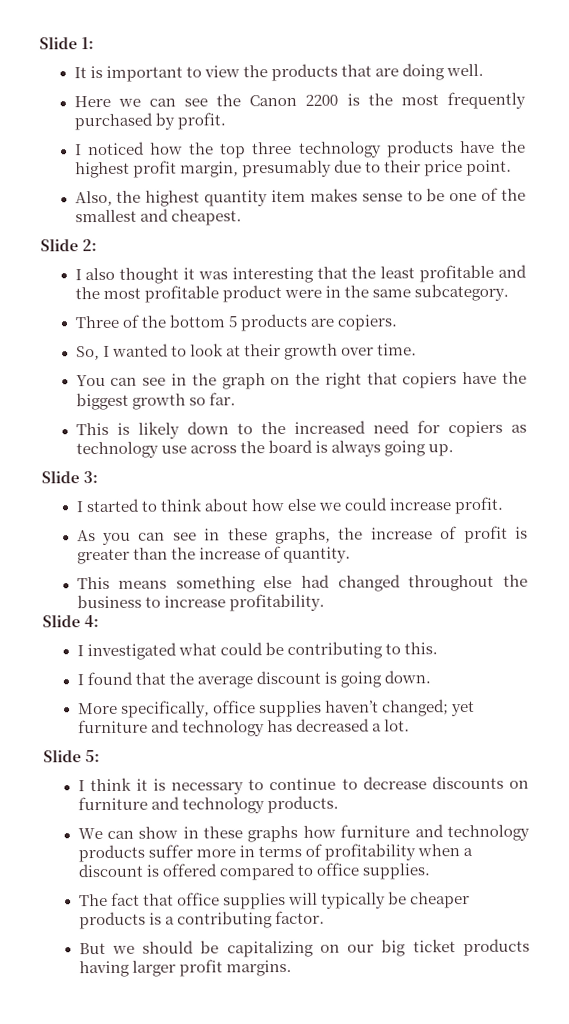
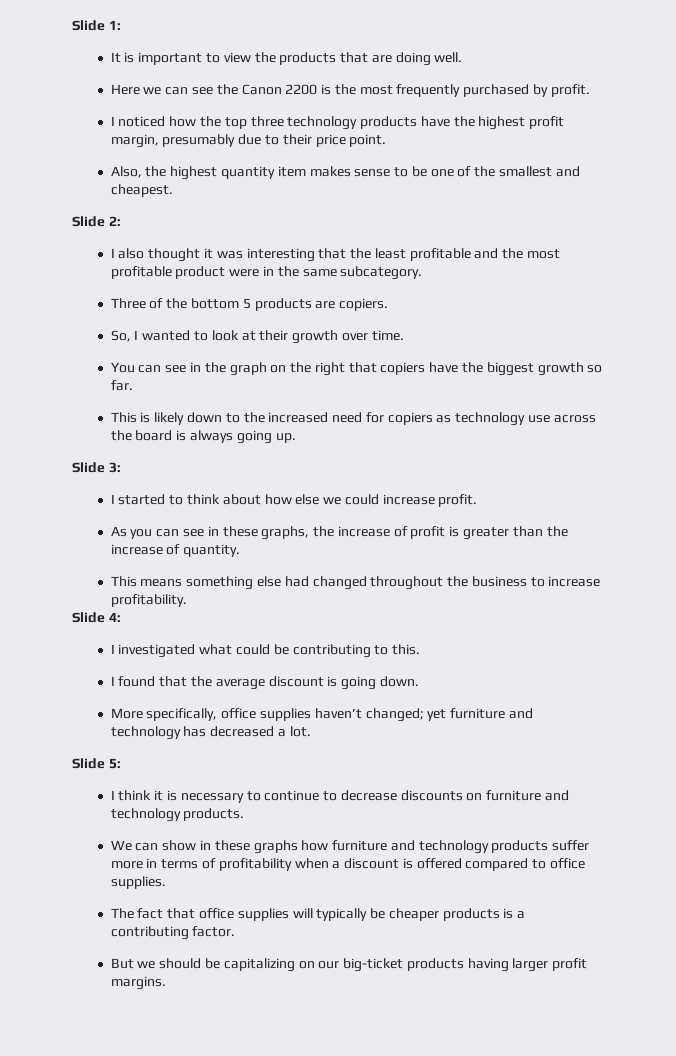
- But we should be capitalizing on our big ticket products having larger profit margins.
+ But we should be capitalizing on our big-ticket products having larger profit margins.

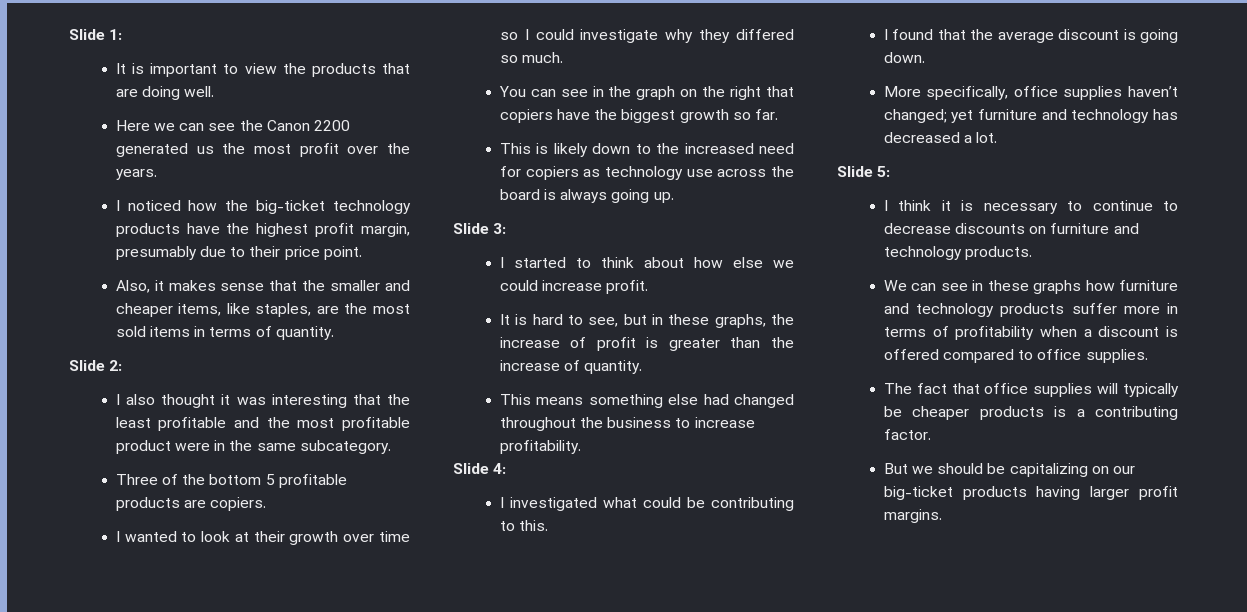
- Here we can see the Canon 2200 is the most frequently purchased by profit.
+ Here we can see the Canon 2200 generated us the most profit over the years.
- I noticed how the top three technology products have the highest profit margin, presumably due to their price point.
+ I noticed how the big-ticket technology products have the highest profit margin, presumably due to their price point.
- Also, the highest quantity item makes sense to be one of the smallest and cheapest.
+ Also, it makes sense that the smaller and cheaper items, like staples, are the most sold items in terms of quantity.
- Three of the bottom 5 products are copiers.
+ Three of the bottom 5 profitable products are copiers.
- So, I wanted to look at their growth over time.
+ I wanted to look at their growth over time so I could investigate why they differed so much.
- As you can see in these graphs, the increase of profit is greater than the increase of quantity.
+ It is hard to see, but in these graphs, the increase of profit is greater than the increase of quantity.
- We can show in these graphs how furniture and technology products suffer more in terms of profitability when a discount is offered compared to office supplies.
+ We can see in these graphs how furniture and technology products suffer more in terms of profitability when a discount is offered compared to office supplies.

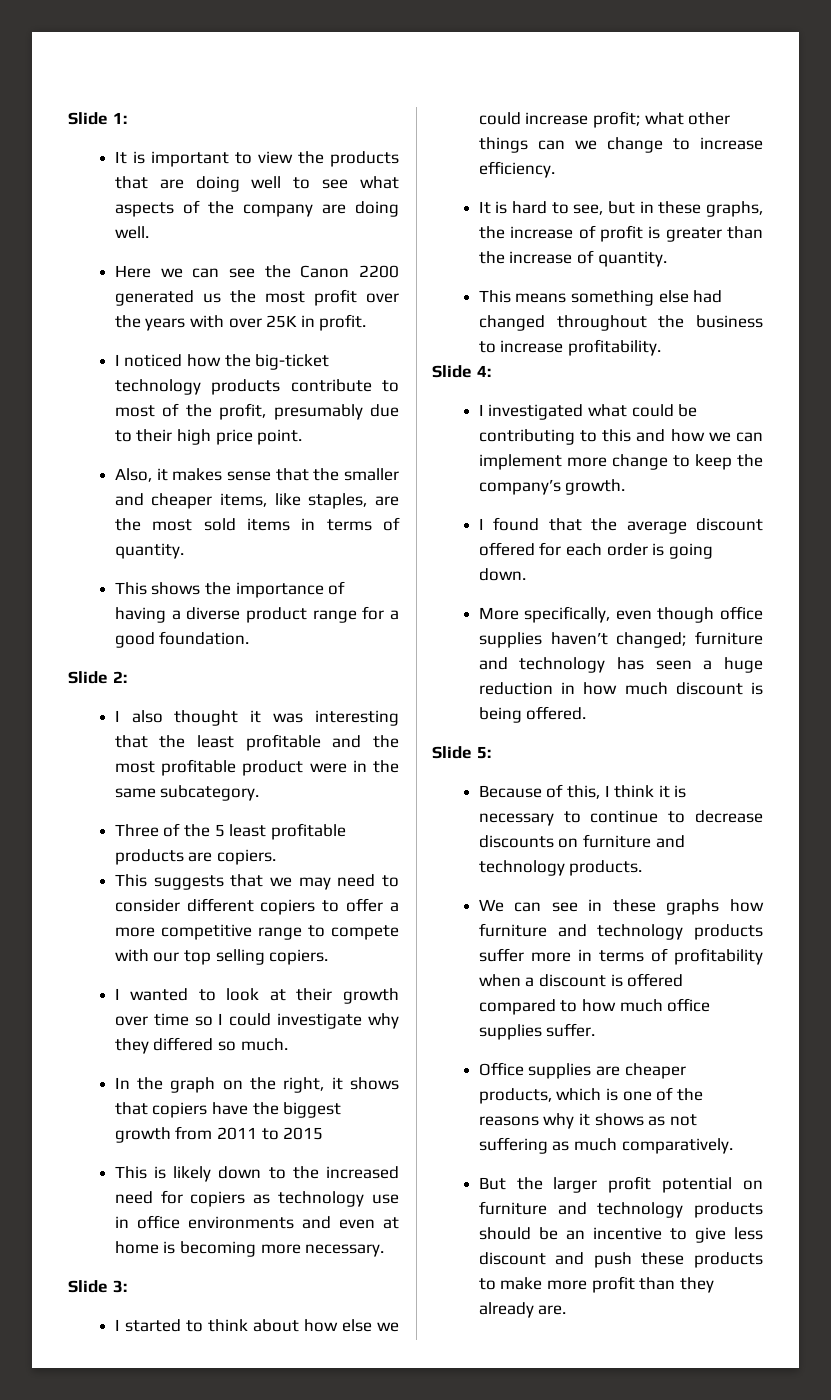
- It is important to view the products that are doing well.
+ It is important to view the products that are doing well to see what aspects of the company are doing well.
- Here we can see the Canon 2200 generated us the most profit over the years.
+ Here we can see the Canon 2200 generated us the most profit over the years with over 25K in profit.
- I noticed how the big-ticket technology products have the highest profit margin, presumably due to their price point.
+ I noticed how the big-ticket technology products contribute to most of the profit, presumably due to their high price point.
+ This shows the importance of having a diverse product range for a good foundation.
- Three of the bottom 5 profitable products are copiers.
+ Three of the 5 least profitable products are copiers.
+ This suggests that we may need to consider different copiers to offer a more competitive range to compete with our top selling copiers.
- You can see in the graph on the right that copiers have the biggest growth so far.
+ In the graph on the right, it shows that copiers have the biggest growth from 2011 to 2015
- This is likely down to the increased need for copiers as technology use across the board is always going up.
+ This is likely down to the increased need for copiers as technology use in office environments and even at home is becoming more necessary.
- I started to think about how else we could increase profit.
+ I started to think about how else we could increase profit; what other things can we change to increase efficiency.
- I investigated what could be contributing to this.
+ I investigated what could be contributing to this and how we can implement more change to keep the company’s growth.
- I found that the average discount is going down.
+ I found that the average discount offered for each order is going down.
- More specifically, office supplies haven’t changed; yet furniture and technology has decreased a lot.
+ More specifically, even though office supplies haven’t changed; furniture and technology has seen a huge reduction in how much discount is being offered.
- I think it is necessary to continue to decrease discounts on furniture and technology products.
+ Because of this, I think it is necessary to continue to decrease discounts on furniture and technology products.
- We can see in these graphs how furniture and technology products suffer more in terms of profitability when a discount is offered compared to office supplies.
- The fact that office supplies will typically be cheaper products is a contributing factor.
- But we should be capitalizing on our big-ticket products having larger profit margins.
+ We can see in these graphs how furniture and technology products suffer more in terms of profitability when a discount is offered compared to how much office supplies suffer.
+ Office supplies are cheaper products, which is one of the reasons why it shows as not suffering as much comparatively.
+ But the larger profit potential on furniture and technology products should be an incentive to give less discount and push these products to make more profit than they already are.

